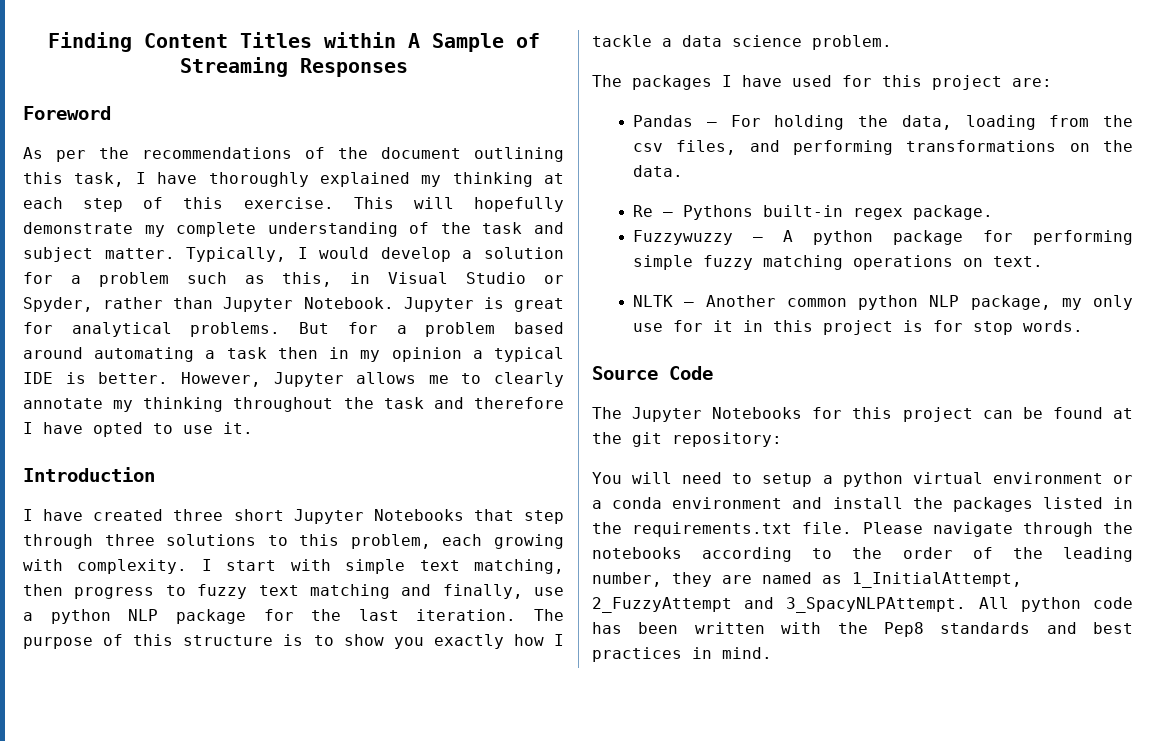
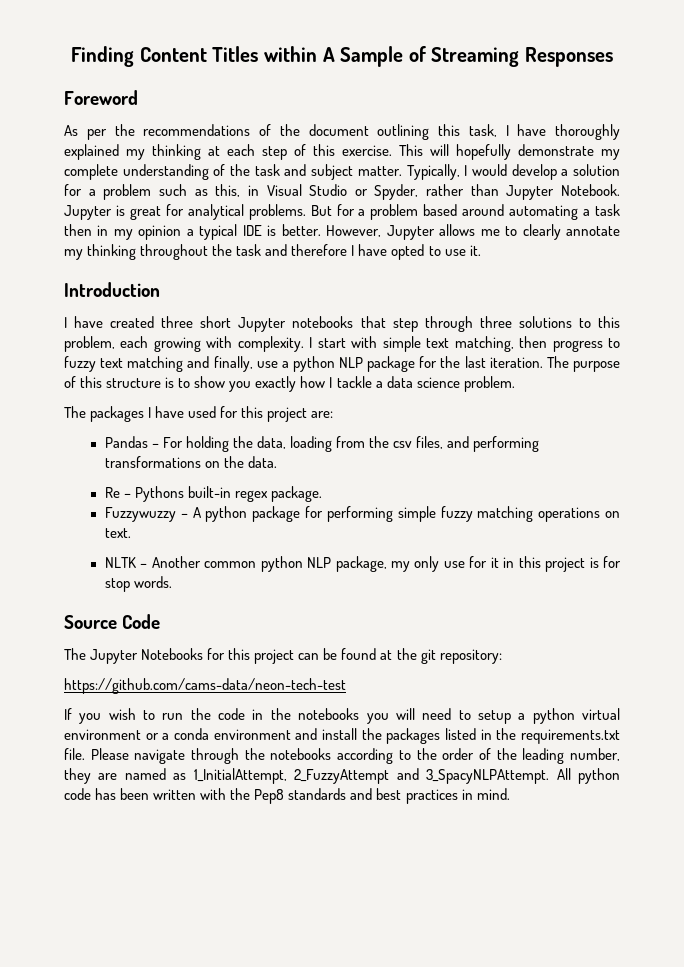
- I have created three short Jupyter Notebooks that step through three solutions to this problem, each growing with complexity.
+ I have created three short Jupyter notebooks that step through three solutions to this problem, each growing with complexity.
- You will need to setup a python virtual environment or a conda environment and install the packages listed in the requirements.txt file.
+ https://github.com/cams-data/neon-tech-test
+ If you wish to run the code in the notebooks you will need to setup a python virtual environment or a conda environment and install the packages listed in the requirements.txt file.

